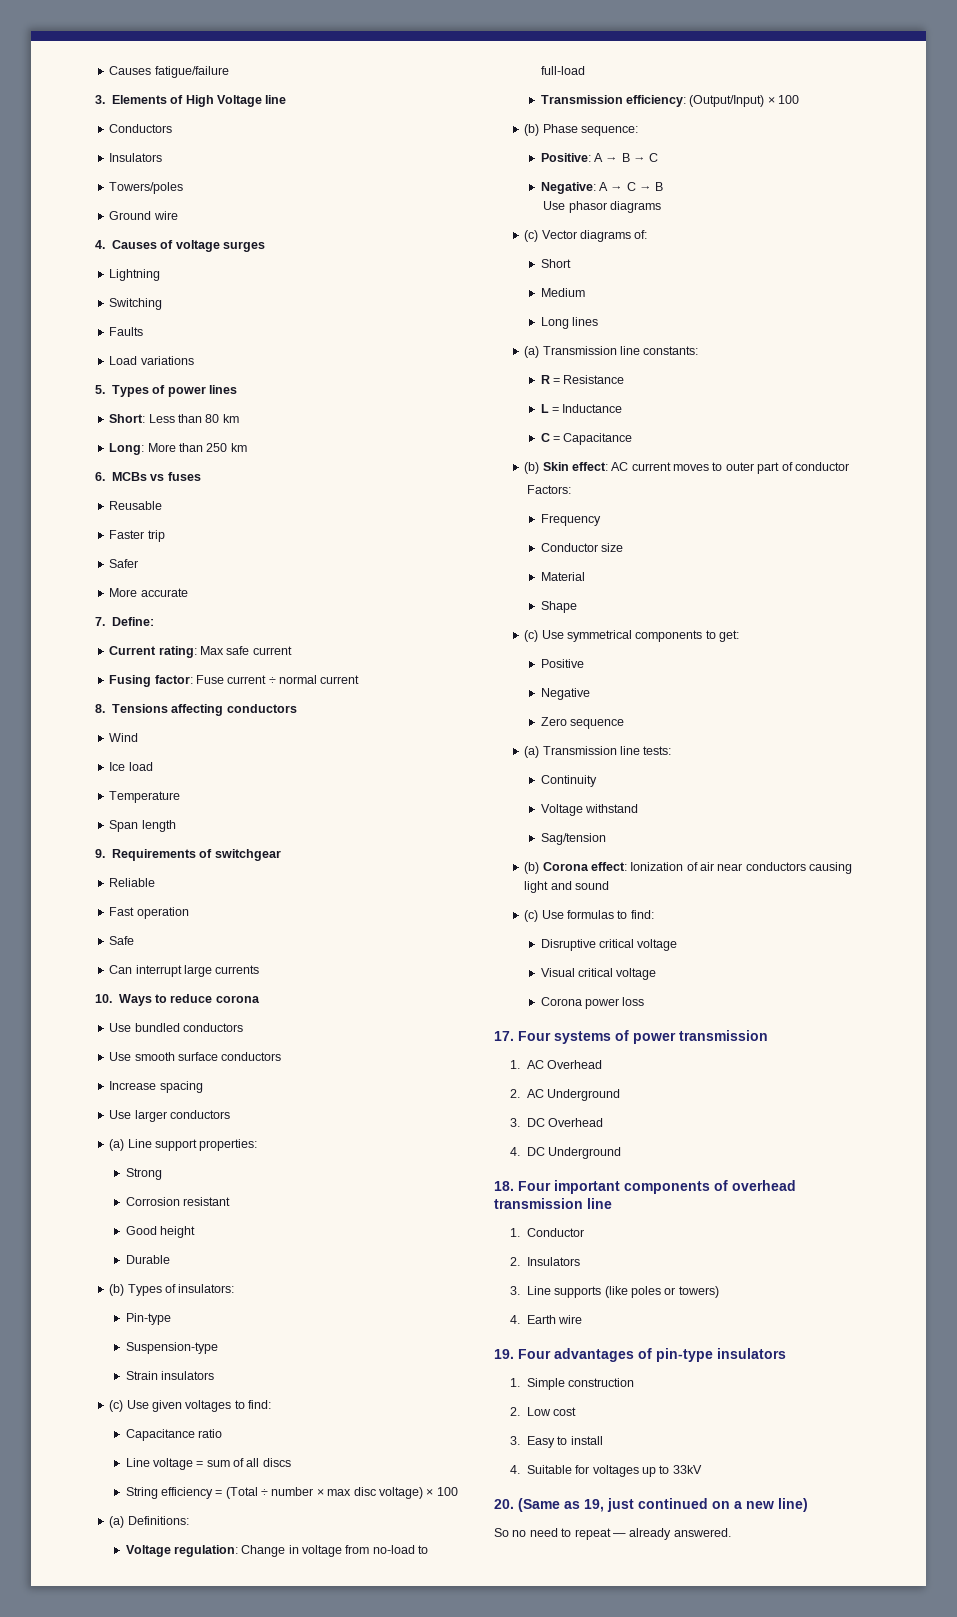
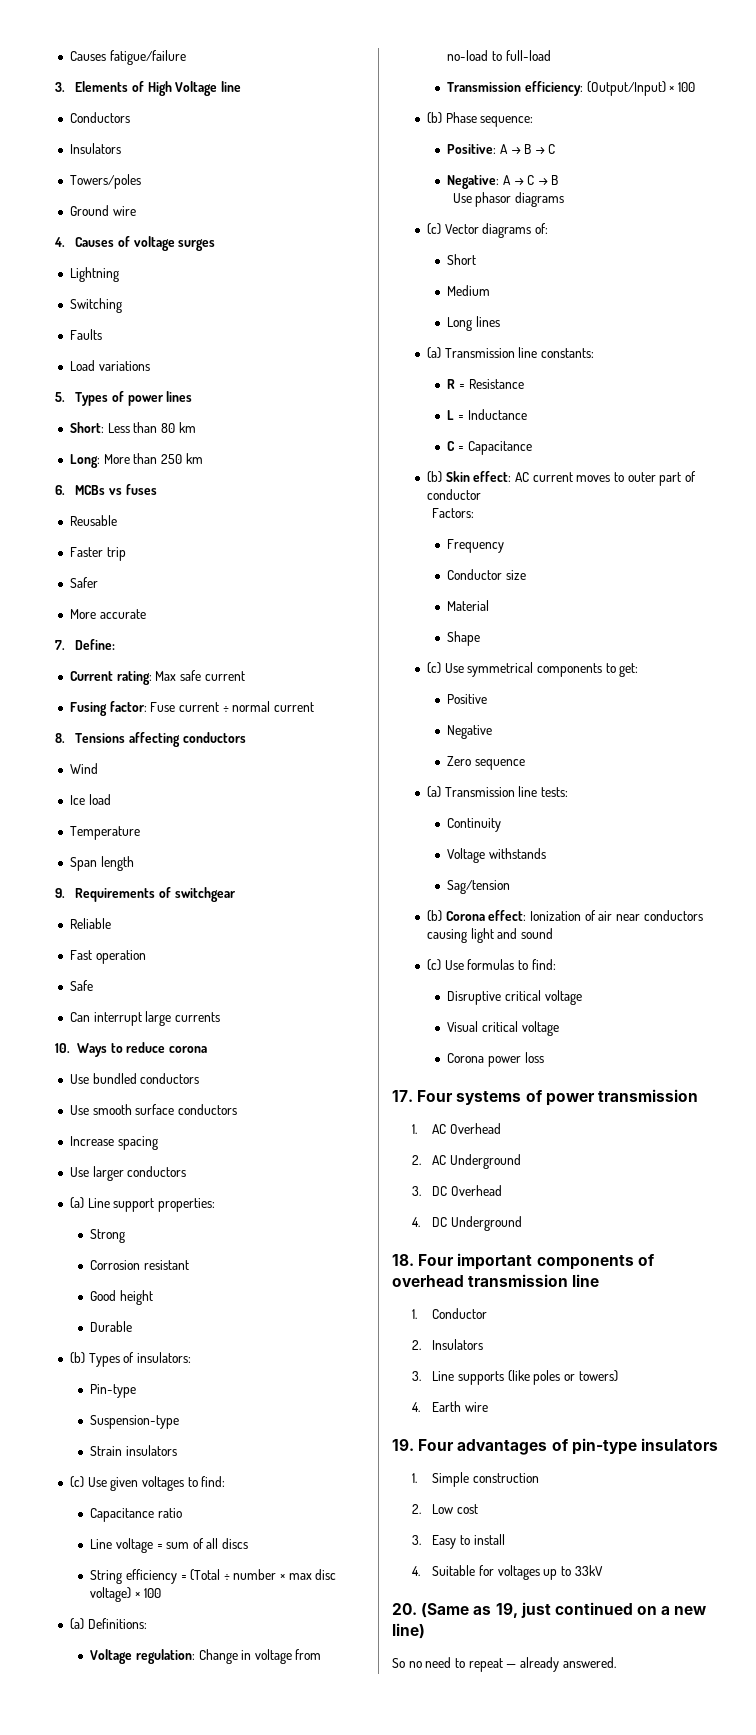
- Voltage withstand
+ Voltage withstands

